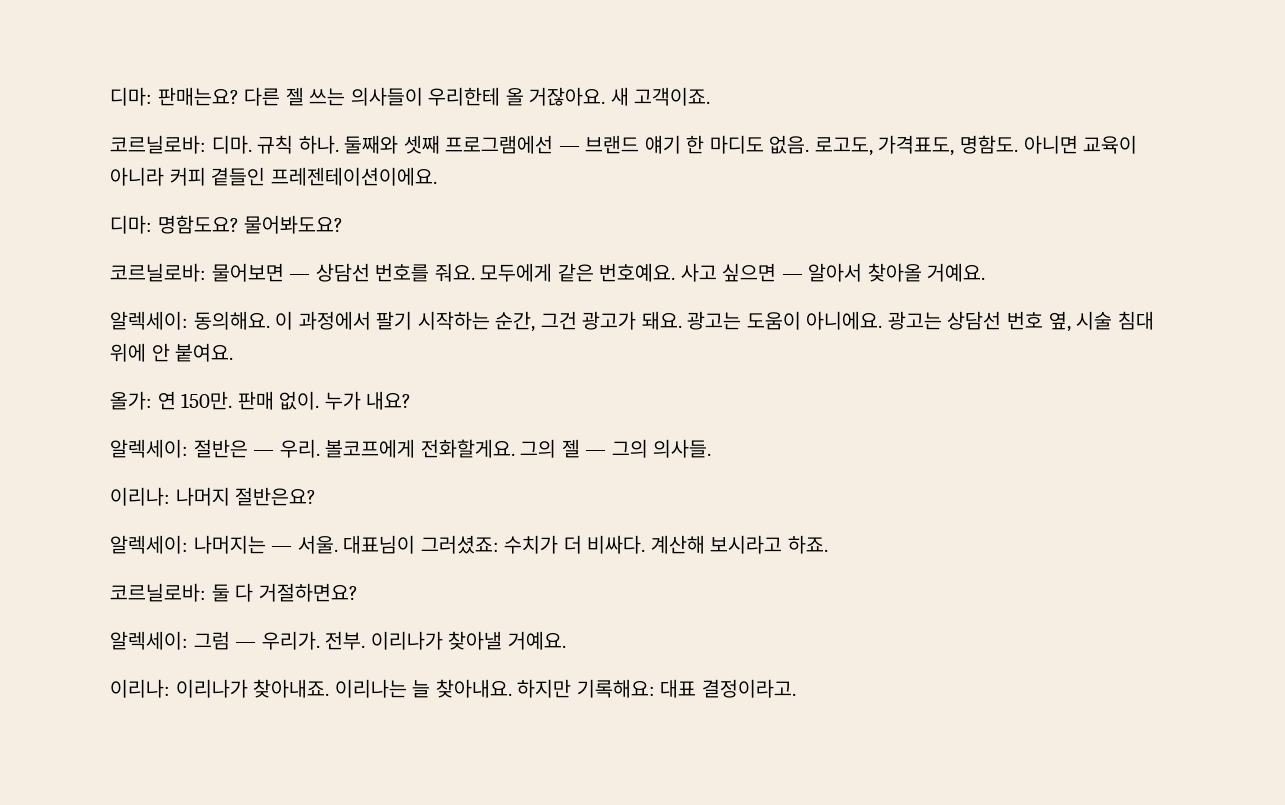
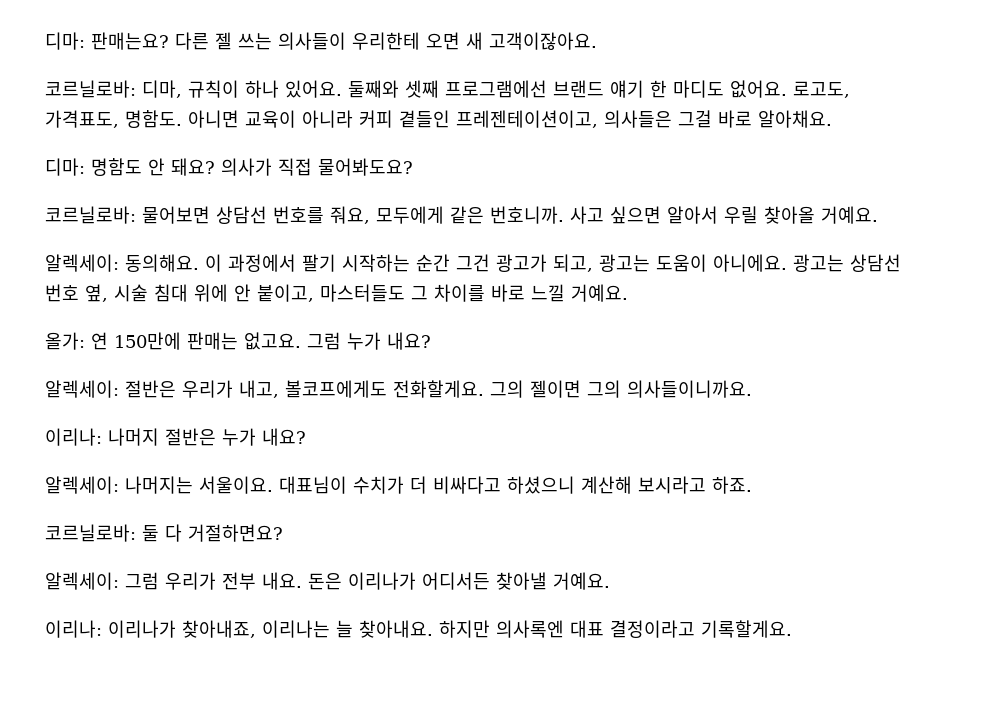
- 다른 젤 쓰는 의사들이 우리한테 올 거잖아요. 새 고객이죠.
- 코르닐로바: 디마. 규칙 하나.
+ 다른 젤 쓰는 의사들이 우리한테 오면 새 고객이잖아요.
+ 코르닐로바: 디마, 규칙이 하나 있어요.
- 둘째와 셋째 프로그램에선 — 브랜드 얘기 한 마디도 없음.
+ 둘째와 셋째 프로그램에선 브랜드 얘기 한 마디도 없어요.
- 아니면 교육이 아니라 커피 곁들인 프레젠테이션이에요.
- 디마: 명함도요? 물어봐도요?
+ 아니면 교육이 아니라 커피 곁들인 프레젠테이션이고, 의사들은 그걸 바로 알아채요.
+ 디마: 명함도 안 돼요? 의사가 직접 물어봐도요?
- 코르닐로바: 물어보면 — 상담선 번호를 줘요. 모두에게 같은 번호예요.
+ 코르닐로바: 물어보면 상담선 번호를 줘요, 모두에게 같은 번호니까.
- 사고 싶으면 — 알아서 찾아올 거예요.
+ 사고 싶으면 알아서 우릴 찾아올 거예요.
- 이 과정에서 팔기 시작하는 순간, 그건 광고가 돼요. 광고는 도움이 아니에요.
+ 이 과정에서 팔기 시작하는 순간 그건 광고가 되고, 광고는 도움이 아니에요.
- 광고는 상담선 번호 옆, 시술 침대 위에 안 붙여요.
- 올가: 연 150만. 판매 없이. 누가 내요?
- 알렉세이: 절반은 — 우리. 볼코프에게 전화할게요. 그의 젤 — 그의 의사들.
+ 광고는 상담선 번호 옆, 시술 침대 위에 안 붙이고, 마스터들도 그 차이를 바로 느낄 거예요.
+ 올가: 연 150만에 판매는 없고요. 그럼 누가 내요?
+ 알렉세이: 절반은 우리가 내고, 볼코프에게도 전화할게요. 그의 젤이면 그의 의사들이니까요.
- 이리나: 나머지 절반은요?
+ 이리나: 나머지 절반은 누가 내요?
- 알렉세이: 나머지는 — 서울. 대표님이 그러셨죠: 수치가 더 비싸다. 계산해 보시라고 하죠.
+ 알렉세이: 나머지는 서울이요. 대표님이 수치가 더 비싸다고 하셨으니 계산해 보시라고 하죠.
- 알렉세이: 그럼 — 우리가. 전부. 이리나가 찾아낼 거예요.
+ 알렉세이: 그럼 우리가 전부 내요. 돈은 이리나가 어디서든 찾아낼 거예요.
- 이리나: 이리나가 찾아내죠. 이리나는 늘 찾아내요.
+ 이리나: 이리나가 찾아내죠, 이리나는 늘 찾아내요.
- 하지만 기록해요: 대표 결정이라고.
+ 하지만 의사록엔 대표 결정이라고 기록할게요.

